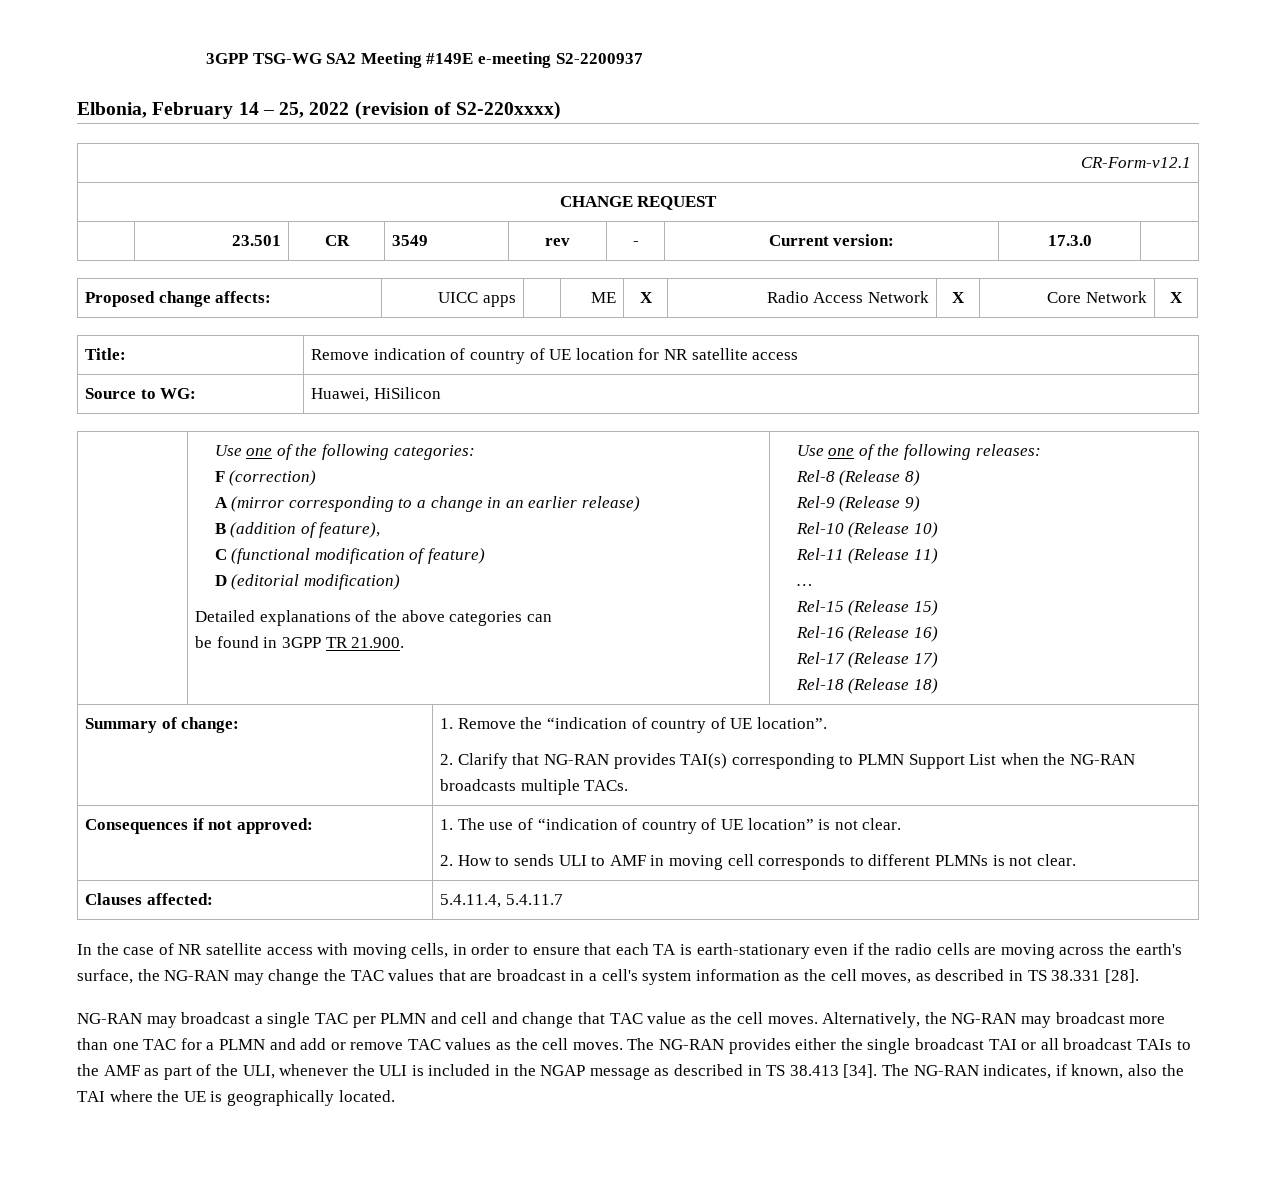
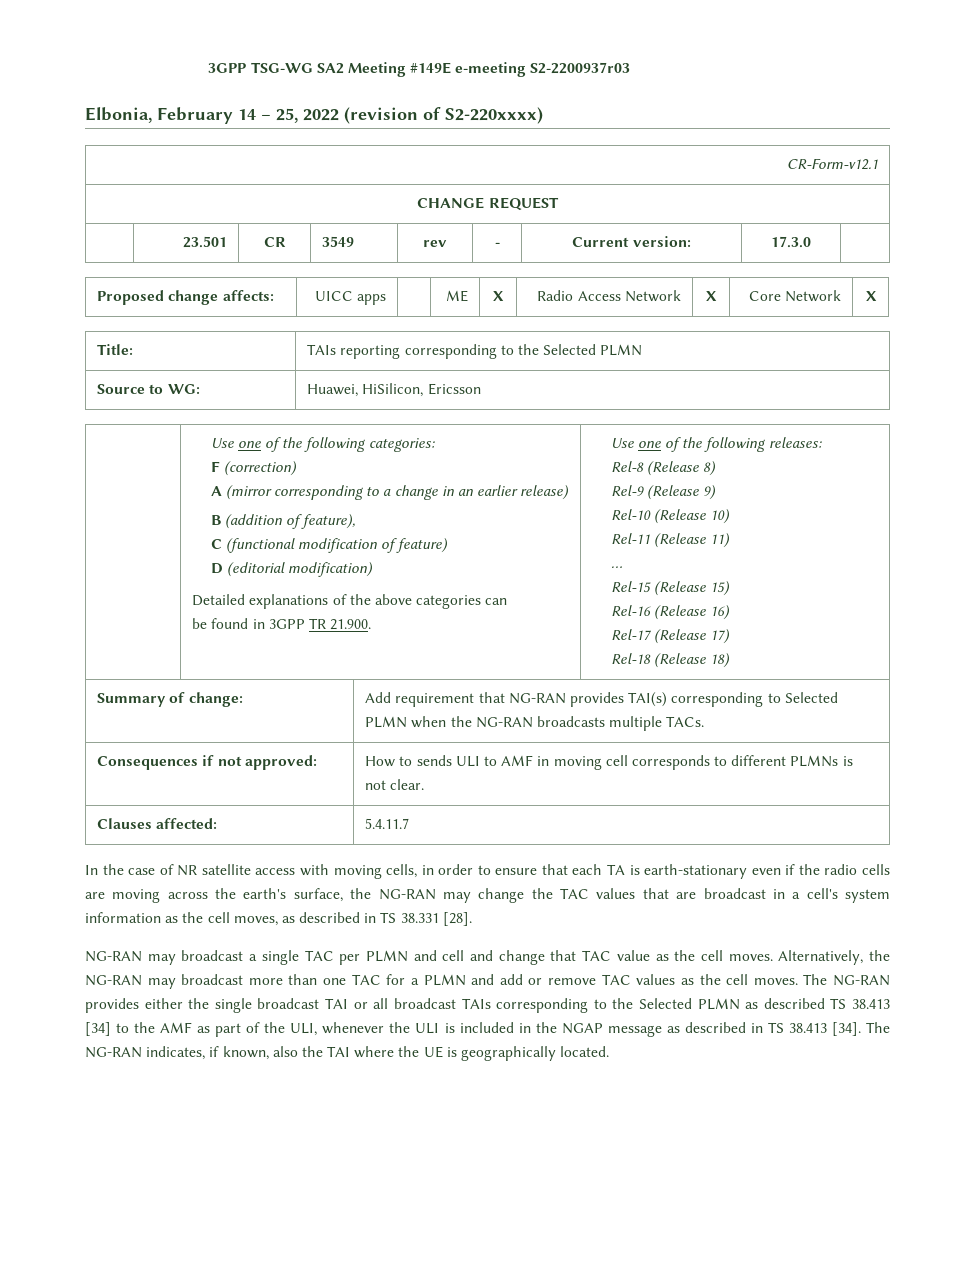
- 3GPP TSG-WG SA2 Meeting #149E e-meeting S2-2200937
+ 3GPP TSG-WG SA2 Meeting #149E e-meeting S2-2200937r03
- Title: | Remove indication of country of UE location for NR satellite access
+ Title: | TAIs reporting corresponding to the Selected PLMN
- Source to WG: | Huawei, HiSilicon
+ Source to WG: | Huawei, HiSilicon, Ericsson
- Summary of change: | 1. Remove the “indication of country of UE location”.
- 2. Clarify that NG-RAN provides TAI(s) corresponding to PLMN Support List when the NG-RAN broadcasts multiple TACs.
+ Summary of change: | Add requirement that NG-RAN provides TAI(s) corresponding to Selected PLMN when the NG-RAN broadcasts multiple TACs.
- Consequences if not approved: | 1. The use of “indication of country of UE location” is not clear.
- 2. How to sends ULI to AMF in moving cell corresponds to different PLMNs is not clear.
+ Consequences if not approved: | How to sends ULI to AMF in moving cell corresponds to different PLMNs is not clear.
- Clauses affected: | 5.4.11.4, 5.4.11.7
+ Clauses affected: | 5.4.11.7
- The NG-RAN provides either the single broadcast TAI or all broadcast TAIs to the AMF as part of the ULI, whenever the ULI is included in the NGAP message as described in TS 38.413 [34].
+ The NG-RAN provides either the single broadcast TAI or all broadcast TAIs corresponding to the Selected PLMN as described TS 38.413 [34] to the AMF as part of the ULI, whenever the ULI is included in the NGAP message as described in TS 38.413 [34].

